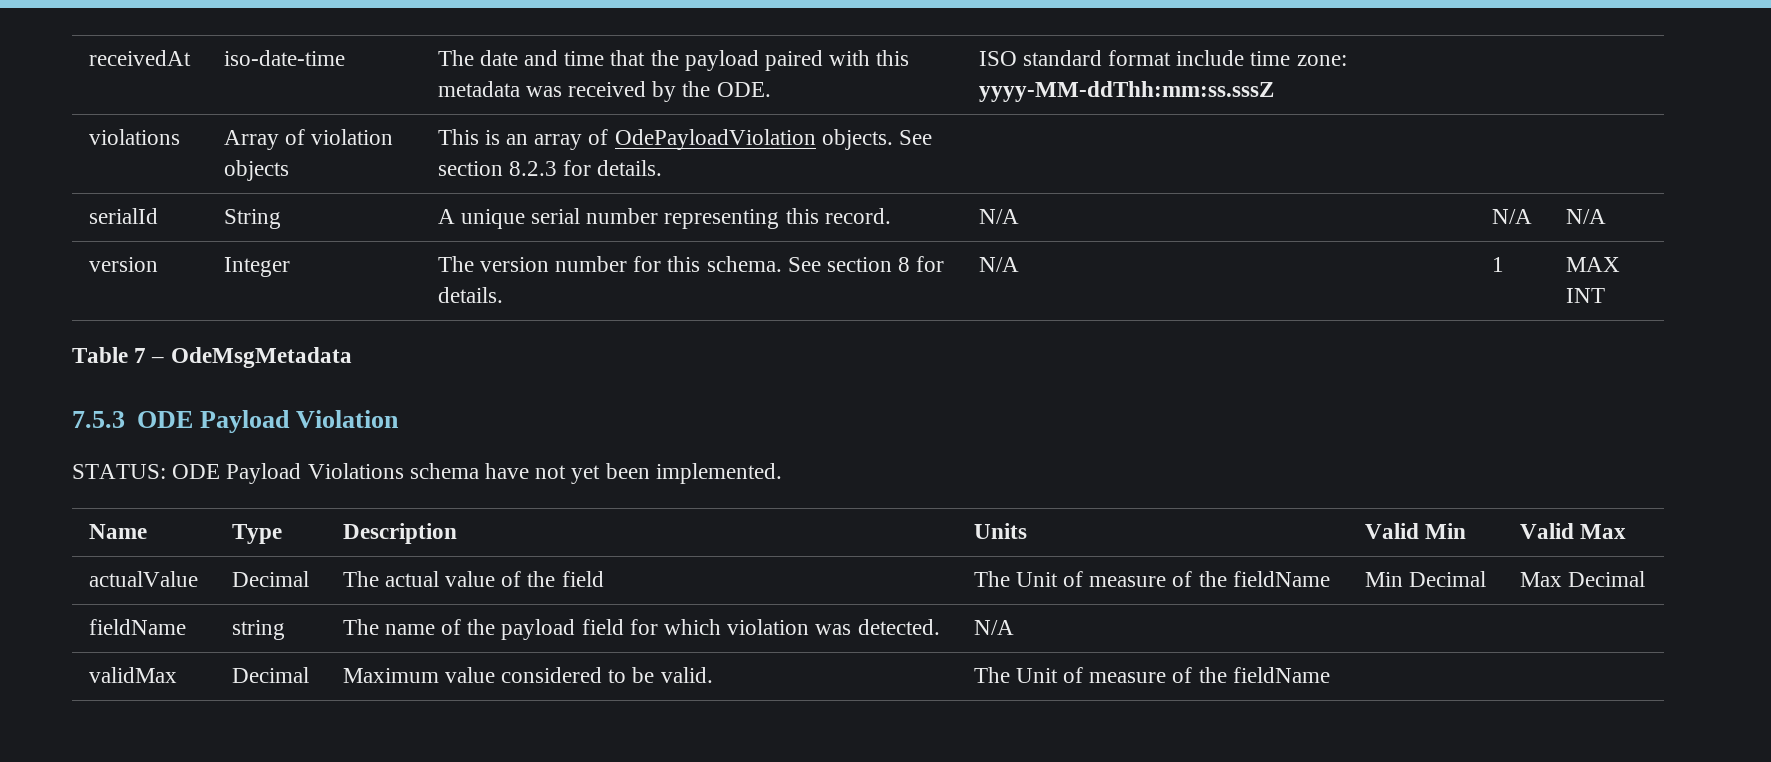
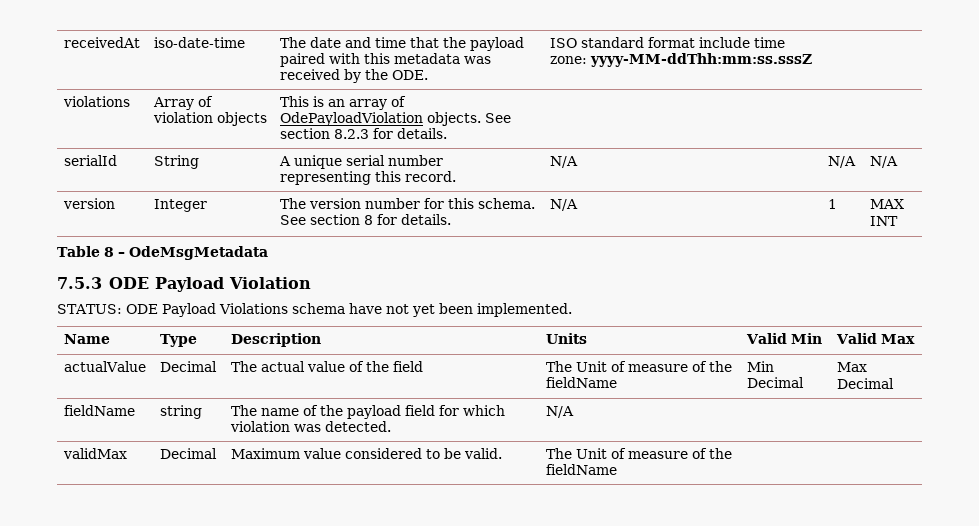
- Table 7 – OdeMsgMetadata
+ Table 8 – OdeMsgMetadata

